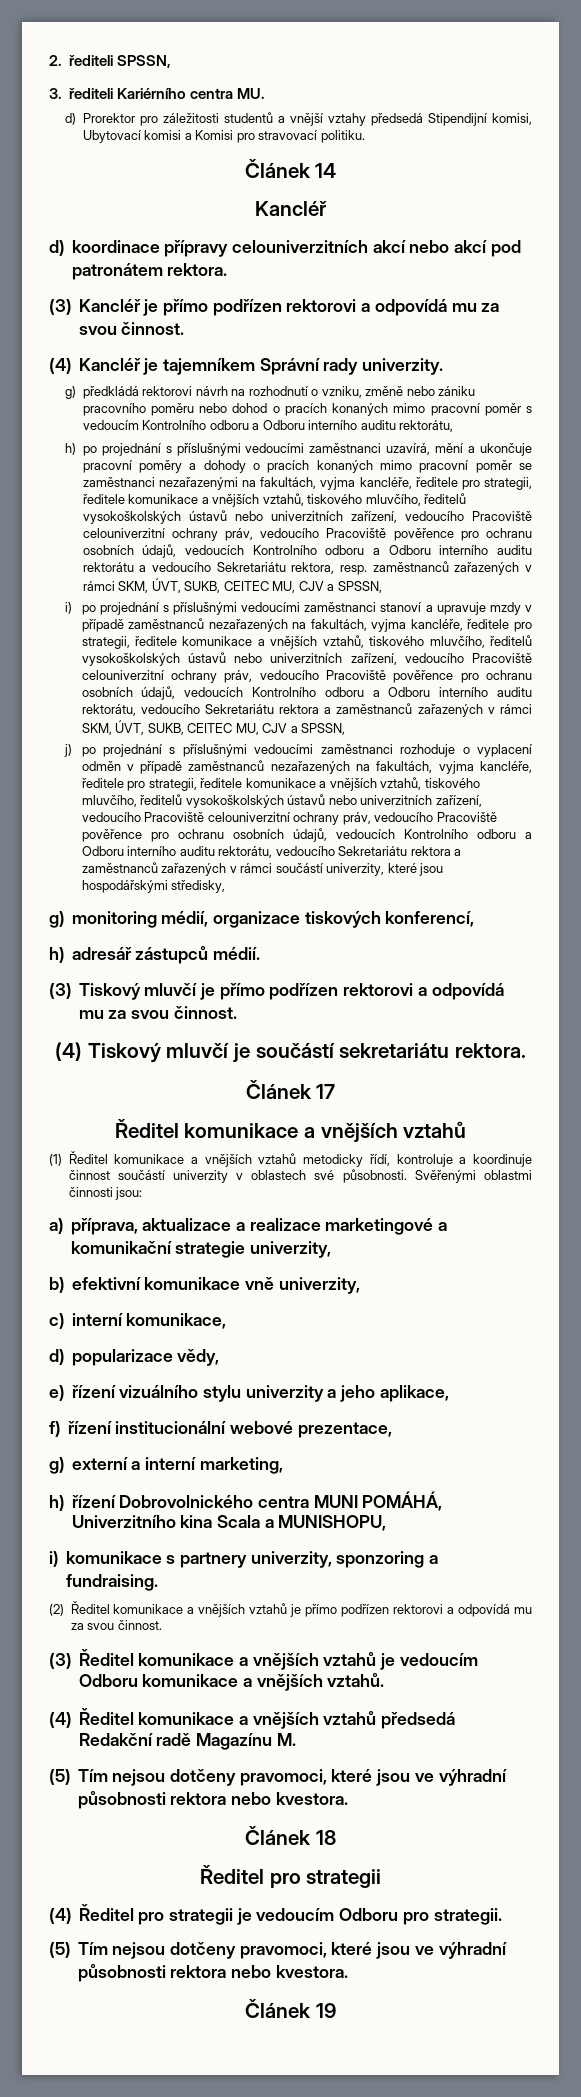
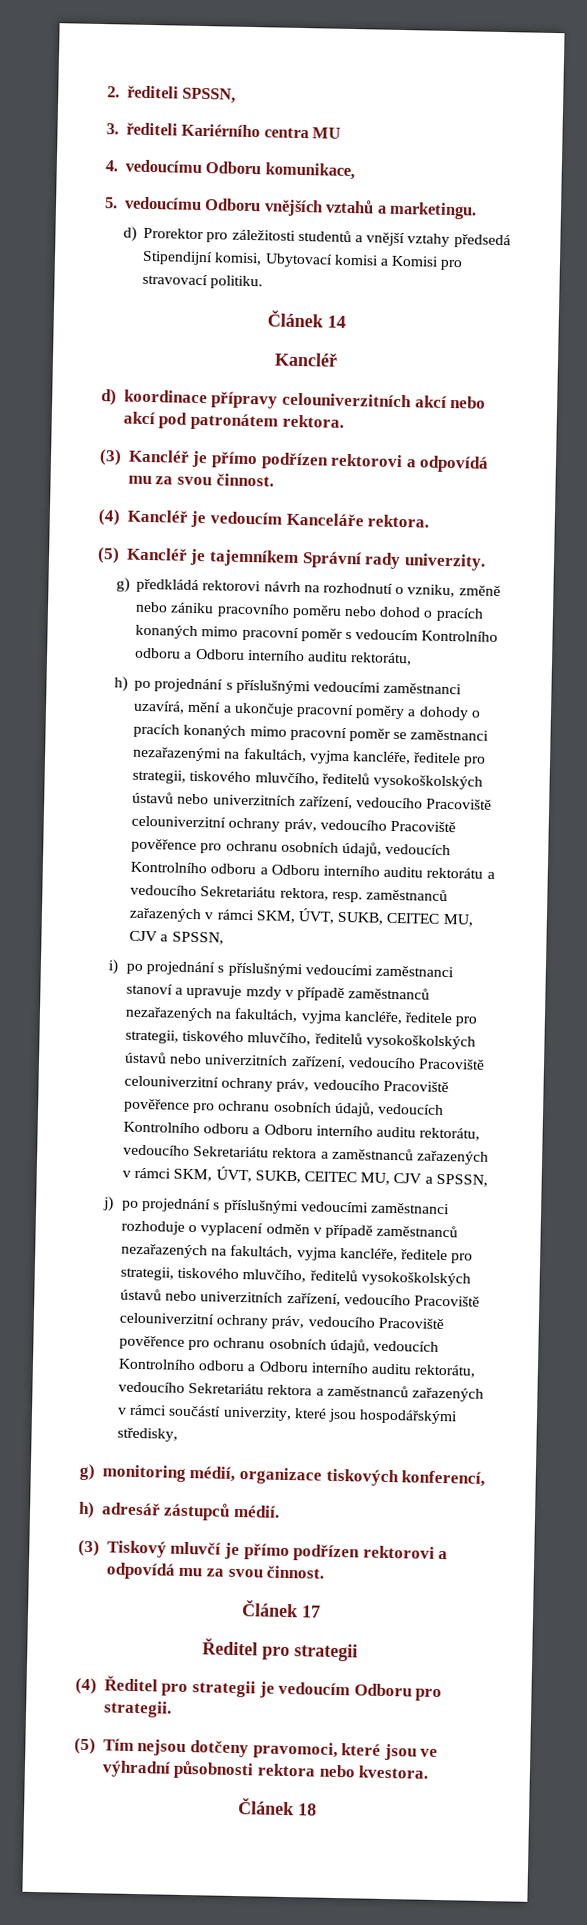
- 3. řediteli Kariérního centra MU.
+ 3. řediteli Kariérního centra MU
+ 4. vedoucímu Odboru komunikace,
+ 5. vedoucímu Odboru vnějších vztahů a marketingu.
- (4) Kancléř je tajemníkem Správní rady univerzity.
+ (4) Kancléř je vedoucím Kanceláře rektora.
+ (5) Kancléř je tajemníkem Správní rady univerzity.
- h) po projednání s příslušnými vedoucími zaměstnanci uzavírá, mění a ukončuje pracovní poměry a dohody o pracích konaných mimo pracovní poměr se zaměstnanci nezařazenými na fakultách, vyjma kancléře, ředitele pro strategii, ředitele komunikace a vnějších vztahů, tiskového mluvčího, ředitelů vysokoškolských ústavů nebo univerzitních zařízení, vedoucího Pracoviště celouniverzitní ochrany práv, vedoucího Pracoviště pověřence pro ochranu osobních údajů, vedoucích Kontrolního odboru a Odboru interního auditu rektorátu a vedoucího Sekretariátu rektora, resp. zaměstnanců zařazených v rámci SKM, ÚVT, SUKB, CEITEC MU, CJV a SPSSN,
+ h) po projednání s příslušnými vedoucími zaměstnanci uzavírá, mění a ukončuje pracovní poměry a dohody o pracích konaných mimo pracovní poměr se zaměstnanci nezařazenými na fakultách, vyjma kancléře, ředitele pro strategii, tiskového mluvčího, ředitelů vysokoškolských ústavů nebo univerzitních zařízení, vedoucího Pracoviště celouniverzitní ochrany práv, vedoucího Pracoviště pověřence pro ochranu osobních údajů, vedoucích Kontrolního odboru a Odboru interního auditu rektorátu a vedoucího Sekretariátu rektora, resp. zaměstnanců zařazených v rámci SKM, ÚVT, SUKB, CEITEC MU, CJV a SPSSN,
- i) po projednání s příslušnými vedoucími zaměstnanci stanoví a upravuje mzdy v případě zaměstnanců nezařazených na fakultách, vyjma kancléře, ředitele pro strategii, ředitele komunikace a vnějších vztahů, tiskového mluvčího, ředitelů vysokoškolských ústavů nebo univerzitních zařízení, vedoucího Pracoviště celouniverzitní ochrany práv, vedoucího Pracoviště pověřence pro ochranu osobních údajů, vedoucích Kontrolního odboru a Odboru interního auditu rektorátu, vedoucího Sekretariátu rektora a zaměstnanců zařazených v rámci SKM, ÚVT, SUKB, CEITEC MU, CJV a SPSSN,
+ i) po projednání s příslušnými vedoucími zaměstnanci stanoví a upravuje mzdy v případě zaměstnanců nezařazených na fakultách, vyjma kancléře, ředitele pro strategii, tiskového mluvčího, ředitelů vysokoškolských ústavů nebo univerzitních zařízení, vedoucího Pracoviště celouniverzitní ochrany práv, vedoucího Pracoviště pověřence pro ochranu osobních údajů, vedoucích Kontrolního odboru a Odboru interního auditu rektorátu, vedoucího Sekretariátu rektora a zaměstnanců zařazených v rámci SKM, ÚVT, SUKB, CEITEC MU, CJV a SPSSN,
- j) po projednání s příslušnými vedoucími zaměstnanci rozhoduje o vyplacení odměn v případě zaměstnanců nezařazených na fakultách, vyjma kancléře, ředitele pro strategii, ředitele komunikace a vnějších vztahů, tiskového mluvčího, ředitelů vysokoškolských ústavů nebo univerzitních zařízení, vedoucího Pracoviště celouniverzitní ochrany práv, vedoucího Pracoviště pověřence pro ochranu osobních údajů, vedoucích Kontrolního odboru a Odboru interního auditu rektorátu, vedoucího Sekretariátu rektora a zaměstnanců zařazených v rámci součástí univerzity, které jsou hospodářskými středisky,
+ j) po projednání s příslušnými vedoucími zaměstnanci rozhoduje o vyplacení odměn v případě zaměstnanců nezařazených na fakultách, vyjma kancléře, ředitele pro strategii, tiskového mluvčího, ředitelů vysokoškolských ústavů nebo univerzitních zařízení, vedoucího Pracoviště celouniverzitní ochrany práv, vedoucího Pracoviště pověřence pro ochranu osobních údajů, vedoucích Kontrolního odboru a Odboru interního auditu rektorátu, vedoucího Sekretariátu rektora a zaměstnanců zařazených v rámci součástí univerzity, které jsou hospodářskými středisky,
- (4) Tiskový mluvčí je součástí sekretariátu rektora.
  Článek 17
- Ředitel komunikace a vnějších vztahů
- (1) Ředitel komunikace a vnějších vztahů metodicky řídí, kontroluje a koordinuje činnost součástí univerzity v oblastech své působnosti. Svěřenými oblastmi činnosti jsou:
- a) příprava, aktualizace a realizace marketingové a komunikační strategie univerzity,
- b) efektivní komunikace vně univerzity,
- c) interní komunikace,
- d) popularizace vědy,
- e) řízení vizuálního stylu univerzity a jeho aplikace,
- f) řízení institucionální webové prezentace,
- g) externí a interní marketing,
- h) řízení Dobrovolnického centra MUNI POMÁHÁ, Univerzitního kina Scala a MUNISHOPU,
- i) komunikace s partnery univerzity, sponzoring a fundraising.
- (2) Ředitel komunikace a vnějších vztahů je přímo podřízen rektorovi a odpovídá mu za svou činnost.
- (3) Ředitel komunikace a vnějších vztahů je vedoucím Odboru komunikace a vnějších vztahů.
- (4) Ředitel komunikace a vnějších vztahů předsedá Redakční radě Magazínu M.
- (5) Tím nejsou dotčeny pravomoci, které jsou ve výhradní působnosti rektora nebo kvestora.
- Článek 18
- Článek 19
+ Článek 18

